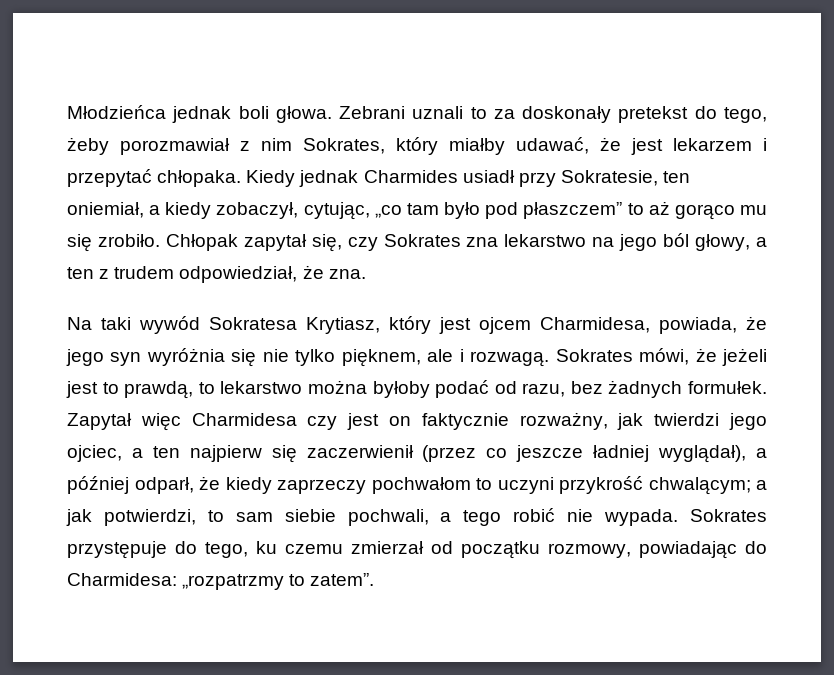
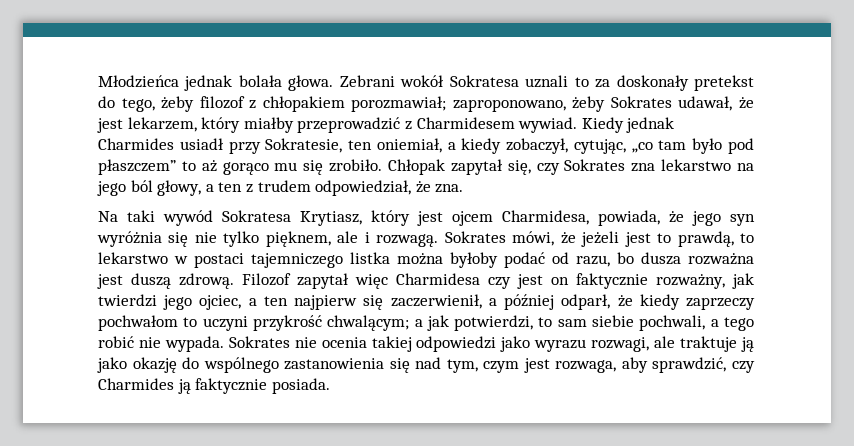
- Młodzieńca jednak boli głowa.
+ Młodzieńca jednak bolała głowa.
- Zebrani uznali to za doskonały pretekst do tego, żeby porozmawiał z nim Sokrates, który miałby udawać, że jest lekarzem i przepytać chłopaka.
+ Zebrani wokół Sokratesa uznali to za doskonały pretekst do tego, żeby filozof z chłopakiem porozmawiał; zaproponowano, żeby Sokrates udawał, że jest lekarzem, który miałby przeprowadzić z Charmidesem wywiad.
- Sokrates mówi, że jeżeli jest to prawdą, to lekarstwo można byłoby podać od razu, bez żadnych formułek. Zapytał więc Charmidesa czy jest on faktycznie rozważny, jak twierdzi jego ojciec, a ten najpierw się zaczerwienił (przez co jeszcze ładniej wyglądał), a później odparł, że kiedy zaprzeczy pochwałom to uczyni przykrość chwalącym; a jak potwierdzi, to sam siebie pochwali, a tego robić nie wypada.
+ Sokrates mówi, że jeżeli jest to prawdą, to lekarstwo w postaci tajemniczego listka można byłoby podać od razu, bo dusza rozważna jest duszą zdrową. Filozof zapytał więc Charmidesa czy jest on faktycznie rozważny, jak twierdzi jego ojciec, a ten najpierw się zaczerwienił, a później odparł, że kiedy zaprzeczy pochwałom to uczyni przykrość chwalącym; a jak potwierdzi, to sam siebie pochwali, a tego robić nie wypada.
- Sokrates przystępuje do tego, ku czemu zmierzał od początku rozmowy, powiadając do Charmidesa: „rozpatrzmy to zatem”.
+ Sokrates nie ocenia takiej odpowiedzi jako wyrazu rozwagi, ale traktuje ją jako okazję do wspólnego zastanowienia się nad tym, czym jest rozwaga, aby sprawdzić, czy Charmides ją faktycznie posiada.

